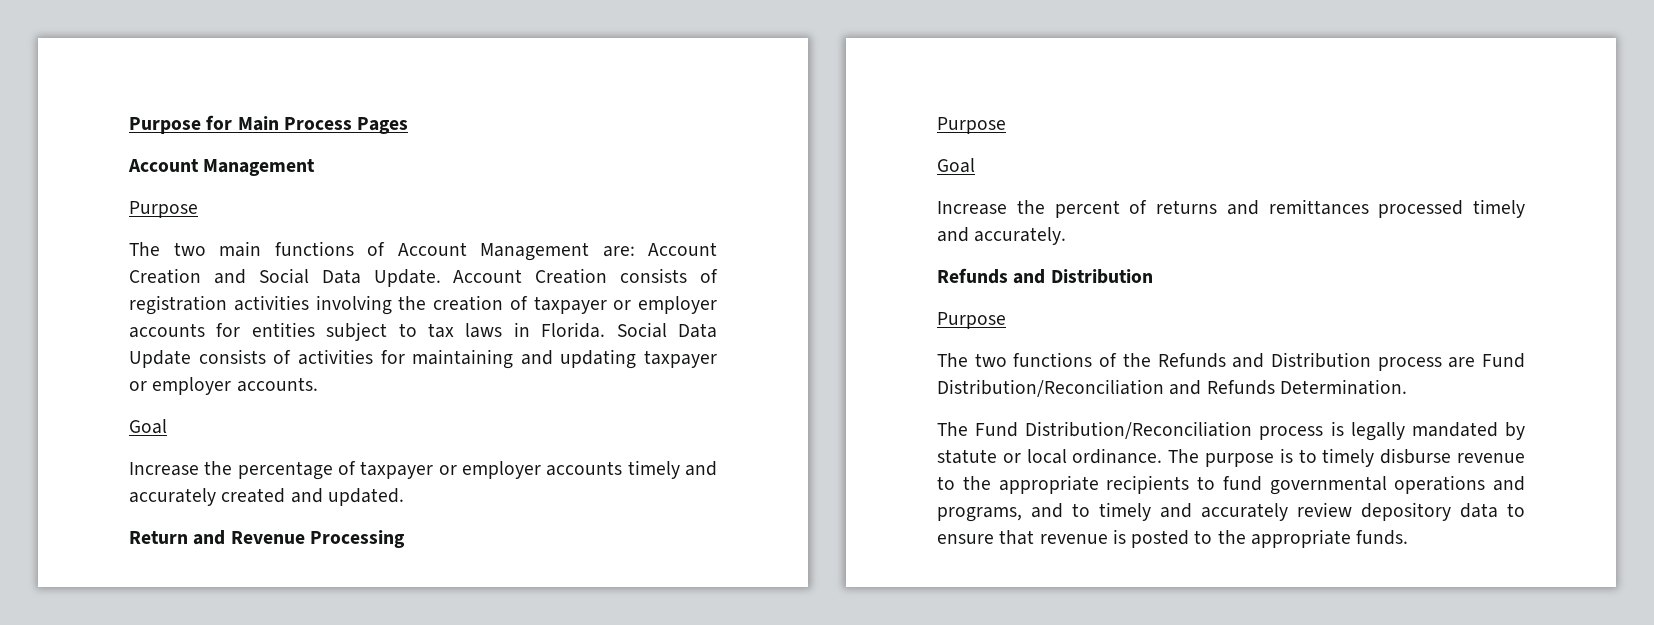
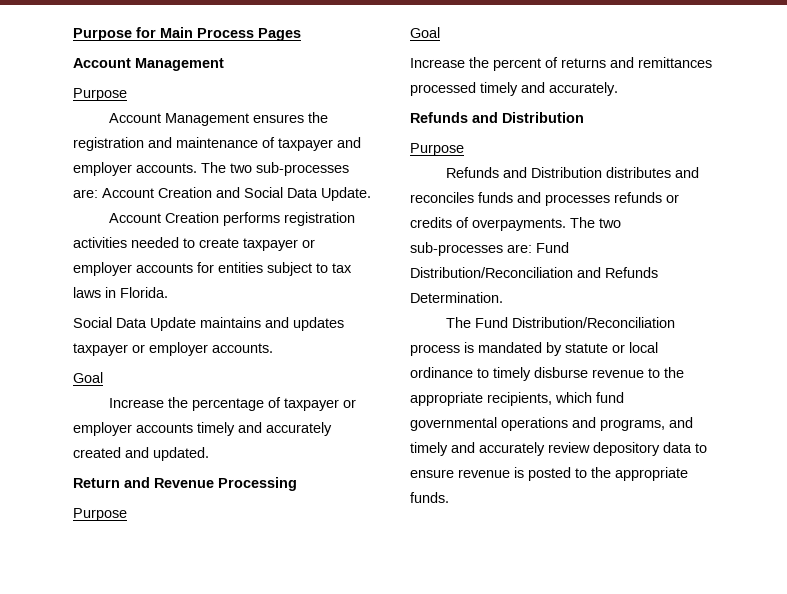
- The two main functions of Account Management are: Account Creation and Social Data Update. Account Creation consists of registration activities involving the creation of taxpayer or employer accounts for entities subject to tax laws in Florida. Social Data Update consists of activities for maintaining and updating taxpayer or employer accounts.
+ Account Management ensures the registration and maintenance of taxpayer and employer accounts. The two sub-processes are: Account Creation and Social Data Update.
+ Account Creation performs registration activities needed to create taxpayer or employer accounts for entities subject to tax laws in Florida.
+ Social Data Update maintains and updates taxpayer or employer accounts.
- The two functions of the Refunds and Distribution process are Fund Distribution/Reconciliation and Refunds Determination.
+ Refunds and Distribution distributes and reconciles funds and processes refunds or credits of overpayments. The two sub-processes are: Fund Distribution/Reconciliation and Refunds Determination.
- The Fund Distribution/Reconciliation process is legally mandated by statute or local ordinance. The purpose is to timely disburse revenue to the appropriate recipients to fund governmental operations and programs, and to timely and accurately review depository data to ensure that revenue is posted to the appropriate funds.
+ The Fund Distribution/Reconciliation process is mandated by statute or local ordinance to timely disburse revenue to the appropriate recipients, which fund governmental operations and programs, and timely and accurately review depository data to ensure revenue is posted to the appropriate funds.

